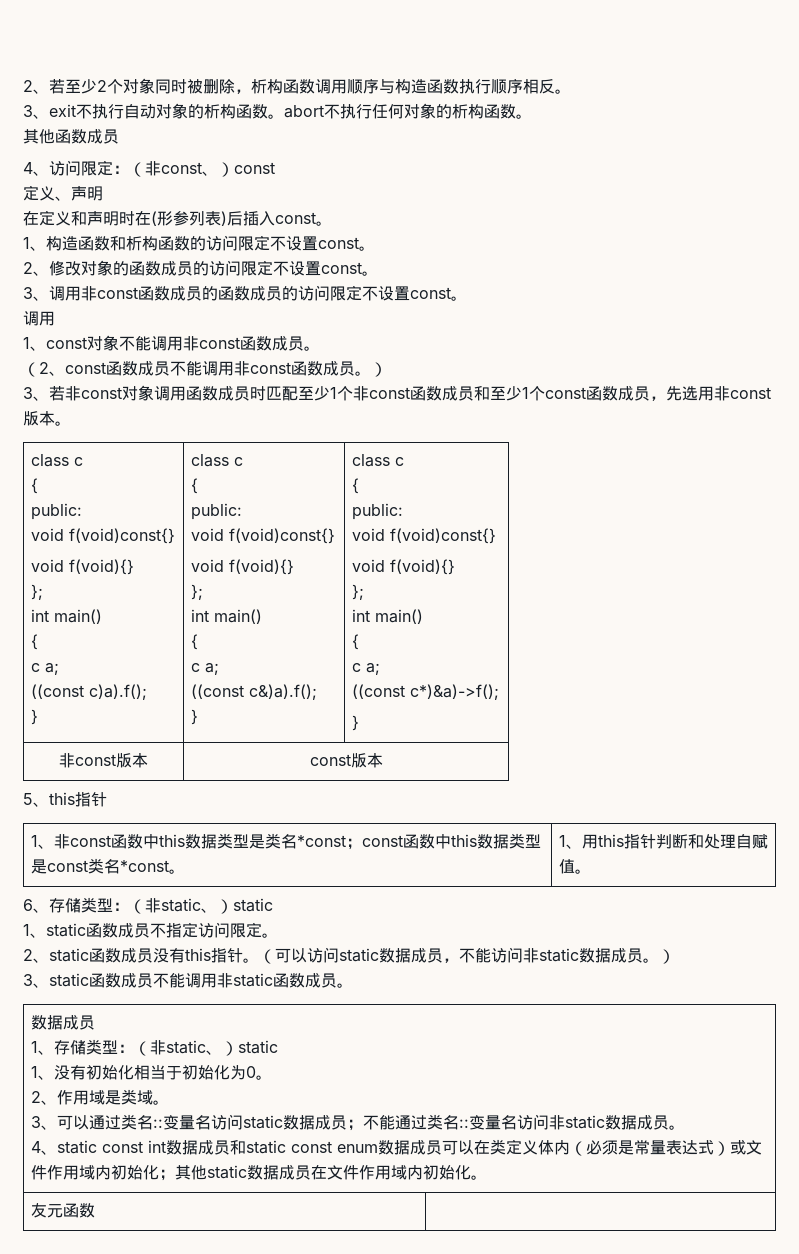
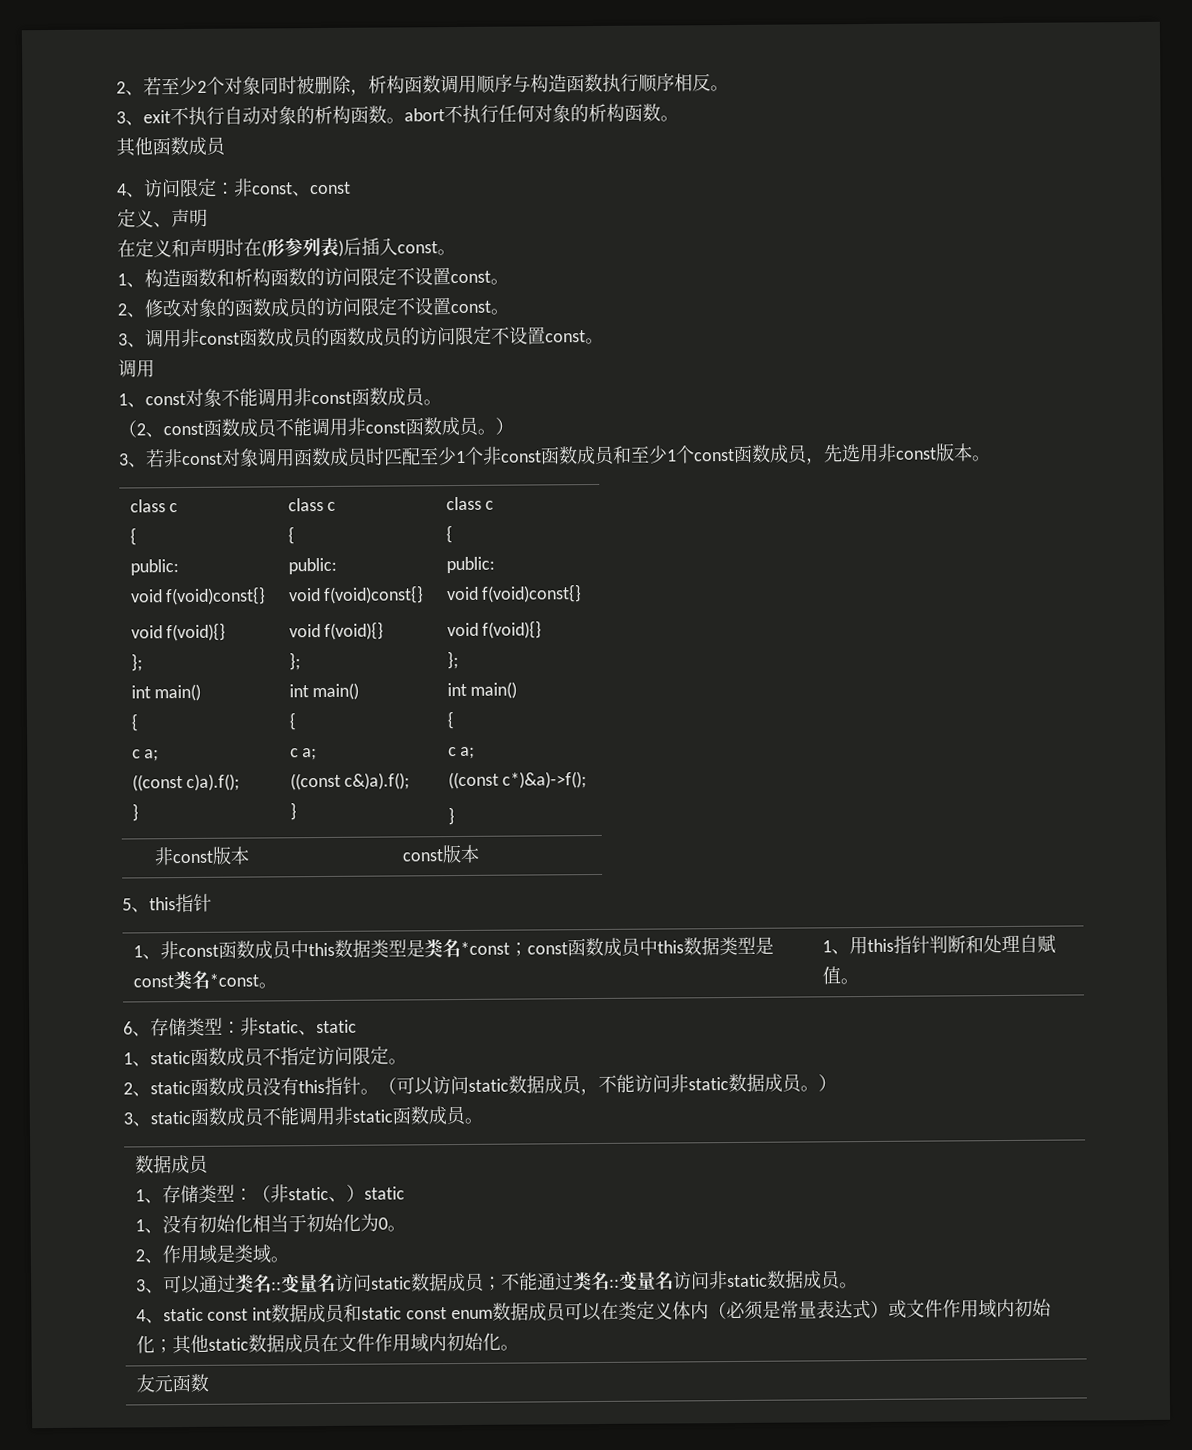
- 4、访问限定：（非const、）const
+ 4、访问限定：非const、const
- 1、非const函数中this数据类型是类名*const；const函数中this数据类型是const类名*const。 | 1、用this指针判断和处理自赋值。
+ 1、非const函数成员中this数据类型是类名*const；const函数成员中this数据类型是const类名*const。 | 1、用this指针判断和处理自赋值。
- 6、存储类型：（非static、）static
+ 6、存储类型：非static、static

